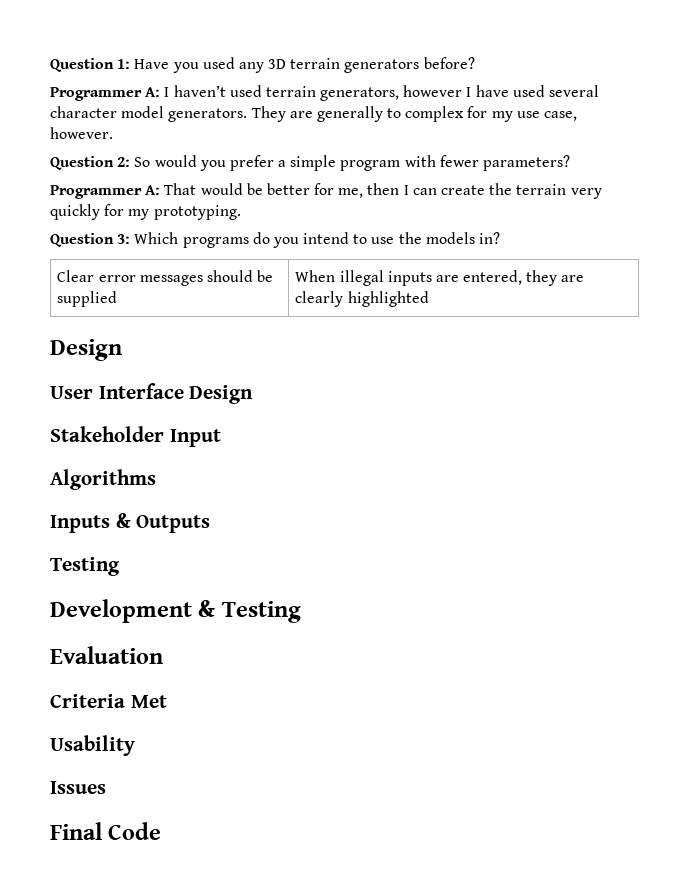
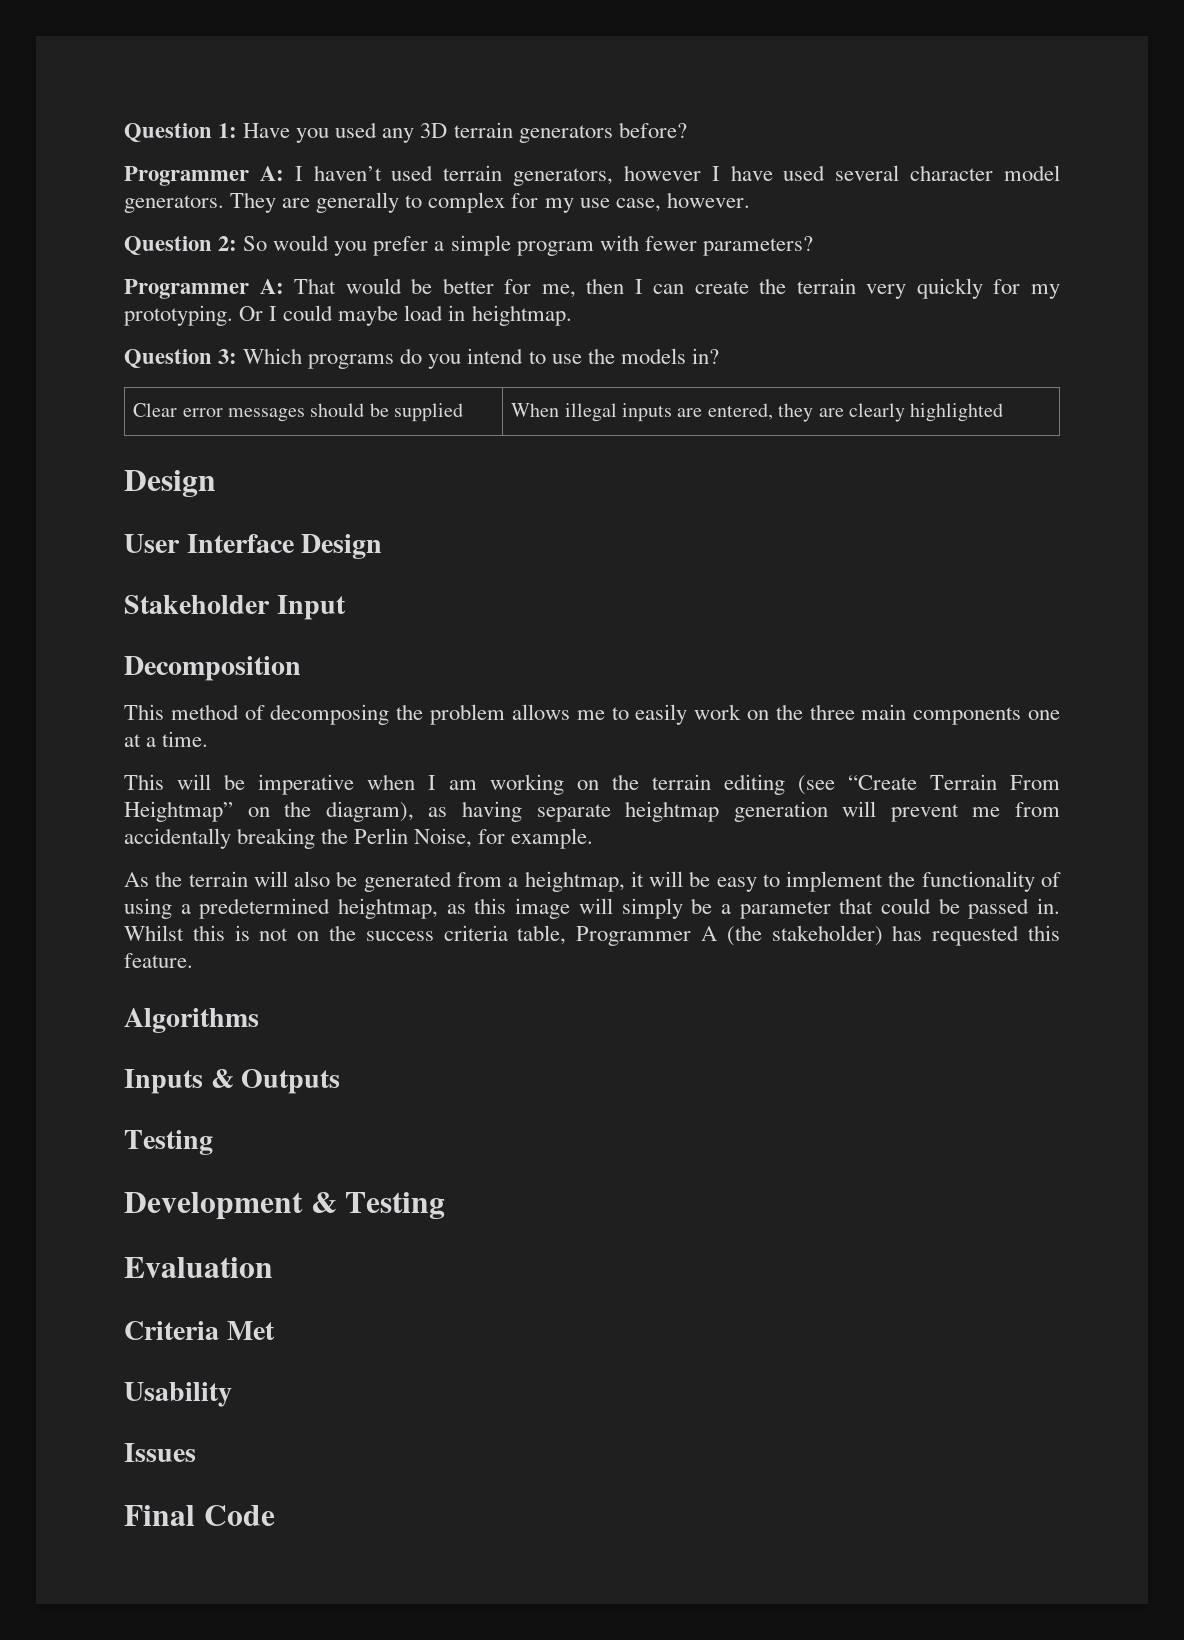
+ Or I could maybe load in heightmap.
+ Decomposition
+ This method of decomposing the problem allows me to easily work on the three main components one at a time.
+ This will be imperative when I am working on the terrain editing (see “Create Terrain From Heightmap” on the diagram), as having separate heightmap generation will prevent me from accidentally breaking the Perlin Noise, for example.
+ As the terrain will also be generated from a heightmap, it will be easy to implement the functionality of using a predetermined heightmap, as this image will simply be a parameter that could be passed in. Whilst this is not on the success criteria table, Programmer A (the stakeholder) has requested this feature.

